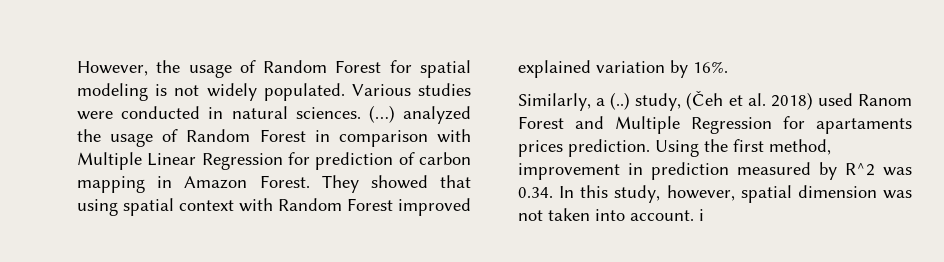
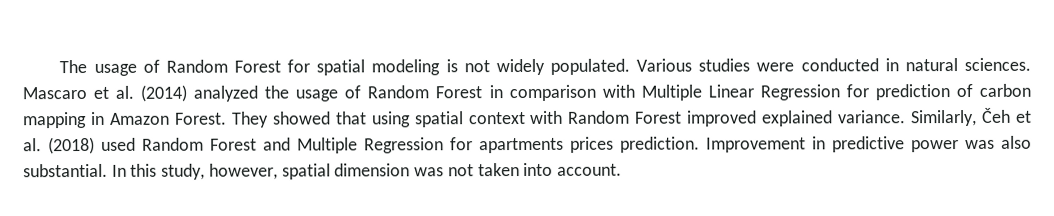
- However, the usage of Random Forest for spatial modeling is not widely populated.
+ The usage of Random Forest for spatial modeling is not widely populated.
- (…) analyzed the usage of Random Forest in comparison with Multiple Linear Regression for prediction of carbon mapping in Amazon Forest.
+ Mascaro et al. (2014) analyzed the usage of Random Forest in comparison with Multiple Linear Regression for prediction of carbon mapping in Amazon Forest.
- They showed that using spatial context with Random Forest improved explained variation by 16%.
- Similarly, a (..) study, (Čeh et al. 2018) used Ranom Forest and Multiple Regression for apartaments prices prediction.
+ They showed that using spatial context with Random Forest improved explained variance. Similarly, Čeh et al. (2018) used Random Forest and Multiple Regression for apartments prices prediction.
- Using the first method, improvement in prediction measured by R^2 was 0.34. In this study, however, spatial dimension was not taken into account. i
+ Improvement in predictive power was also substantial. In this study, however, spatial dimension was not taken into account.

